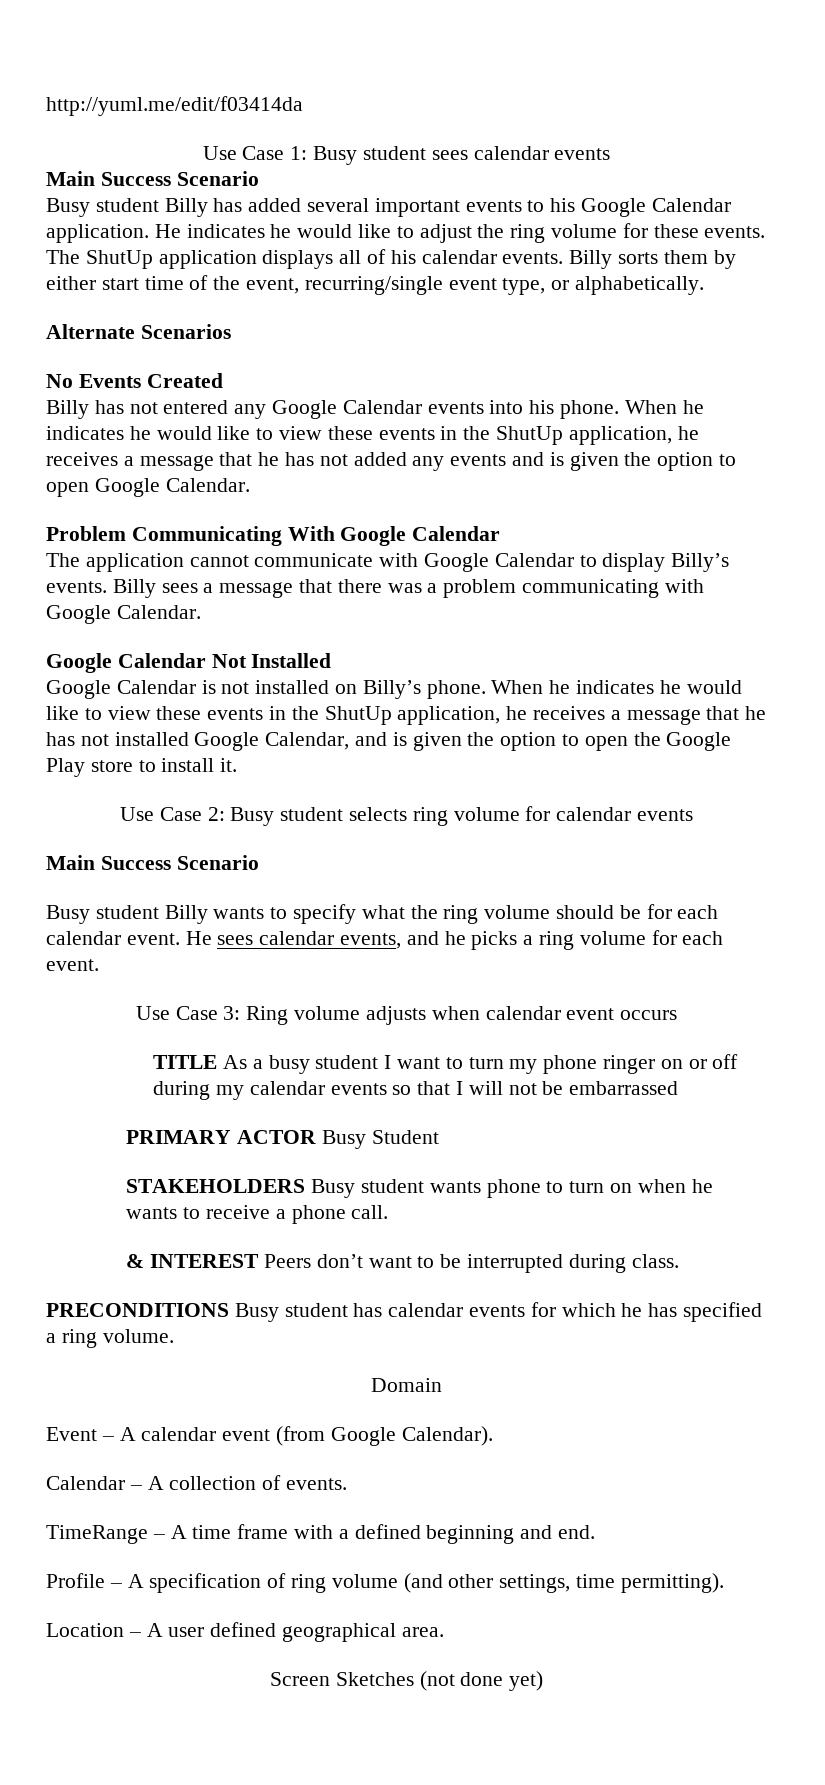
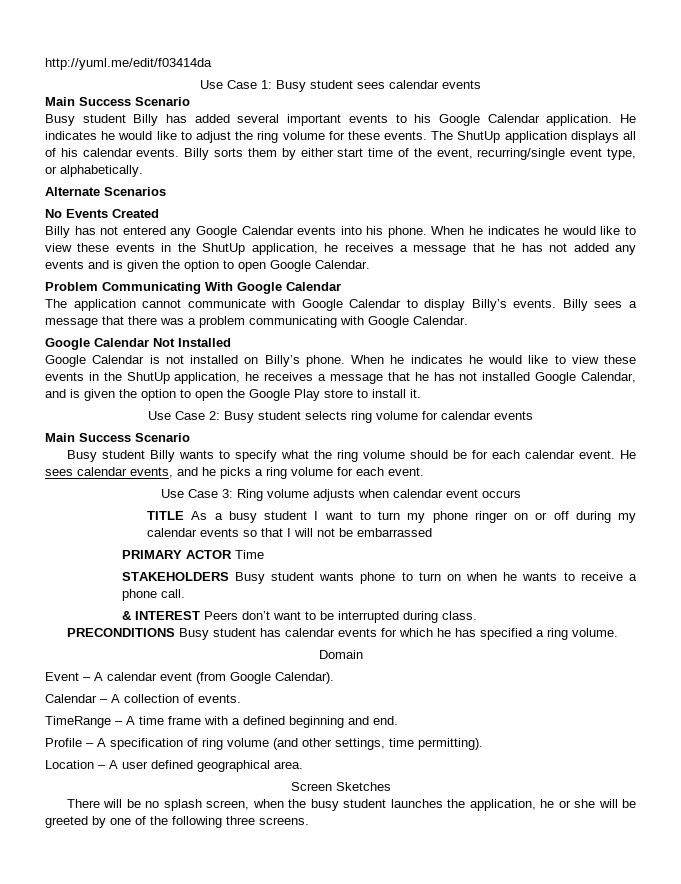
- PRIMARY ACTOR Busy Student
+ PRIMARY ACTOR Time
- Screen Sketches (not done yet)
+ Screen Sketches
+ There will be no splash screen, when the busy student launches the application, he or she will be greeted by one of the following three screens.

